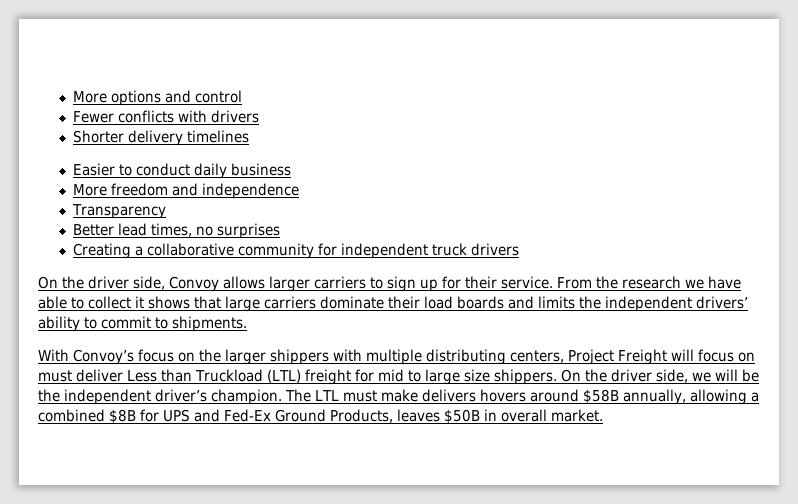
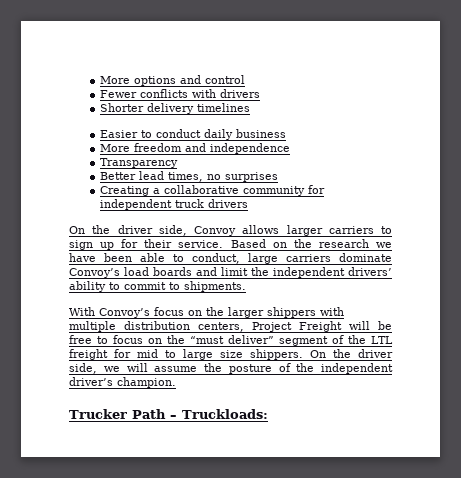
- From the research we have able to collect it shows that large carriers dominate their load boards and limits the independent drivers’ ability to commit to shipments.
+ Based on the research we have been able to conduct, large carriers dominate Convoy’s load boards and limit the independent drivers’ ability to commit to shipments.
- With Convoy’s focus on the larger shippers with multiple distributing centers, Project Freight will focus on must deliver Less than Truckload (LTL) freight for mid to large size shippers.
+ With Convoy’s focus on the larger shippers with multiple distribution centers, Project Freight will be free to focus on the “must deliver” segment of the LTL freight for mid to large size shippers.
- On the driver side, we will be the independent driver’s champion. The LTL must make delivers hovers around $58B annually, allowing a combined $8B for UPS and Fed-Ex Ground Products, leaves $50B in overall market.
+ On the driver side, we will assume the posture of the independent driver’s champion.
+ Trucker Path – Truckloads:

